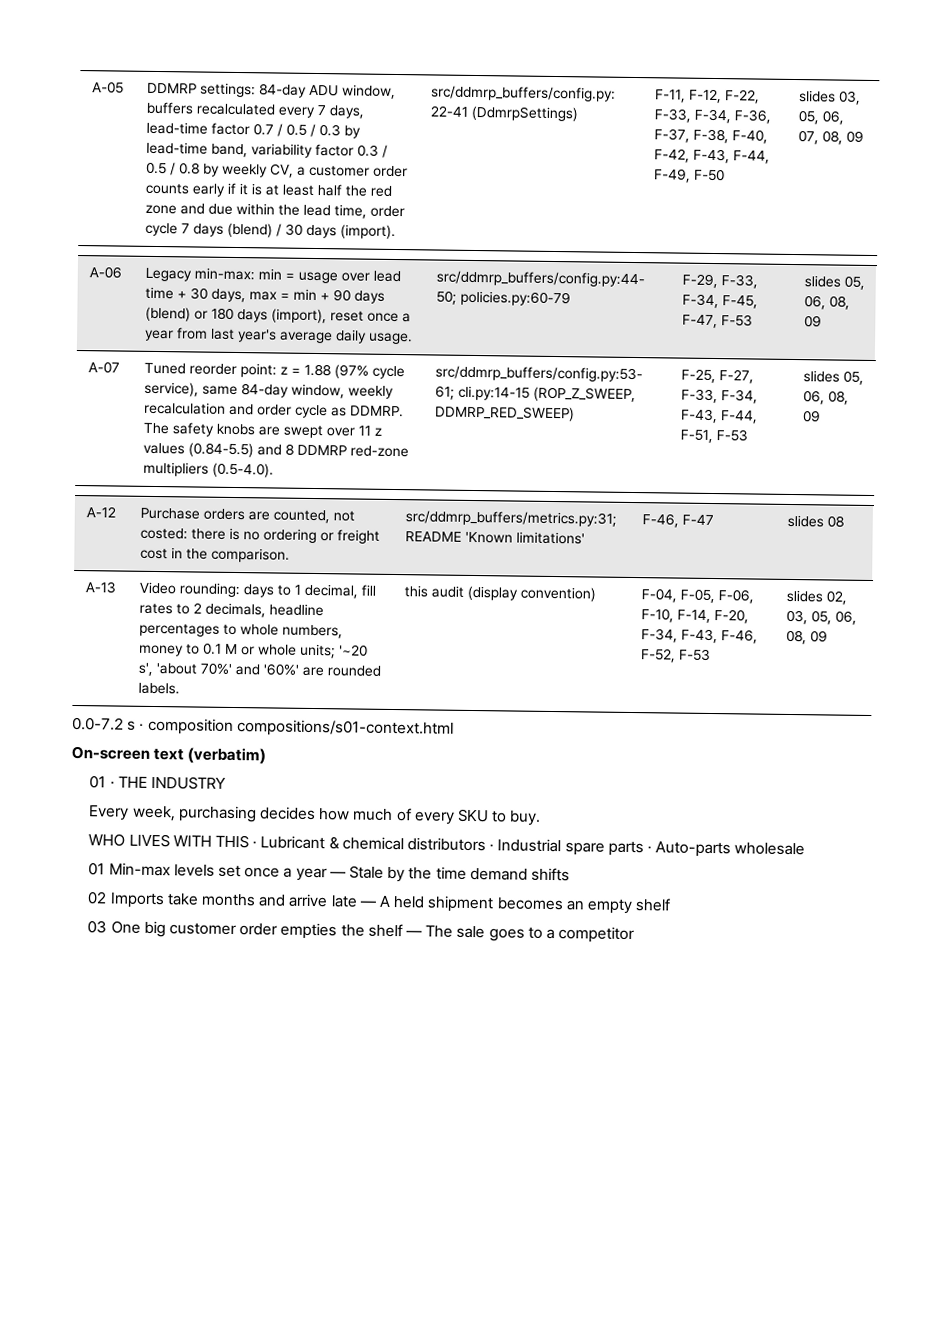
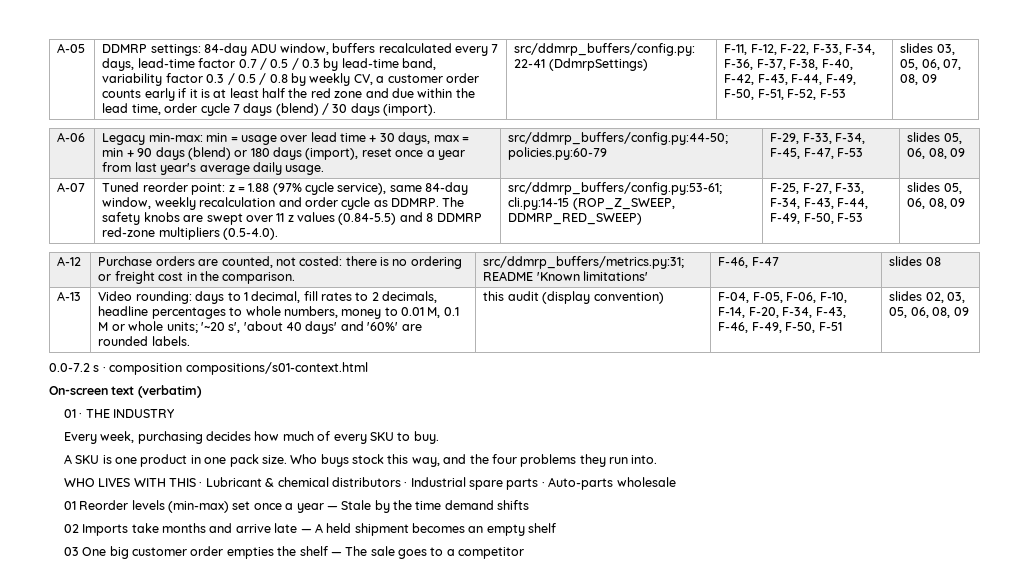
- F-11, F-12, F-22, F-33, F-34, F-36, F-37, F-38, F-40, F-42, F-43, F-44, F-49, F-50
+ F-11, F-12, F-22, F-33, F-34, F-36, F-37, F-38, F-40, F-42, F-43, F-44, F-49, F-50, F-51, F-52, F-53
- F-25, F-27, F-33, F-34, F-43, F-44, F-51, F-53
+ F-25, F-27, F-33, F-34, F-43, F-44, F-49, F-50, F-53
- Video rounding: days to 1 decimal, fill rates to 2 decimals, headline percentages to whole numbers, money to 0.1 M or whole units; '~20 s', 'about 70%' and '60%' are rounded labels.
+ Video rounding: days to 1 decimal, fill rates to 2 decimals, headline percentages to whole numbers, money to 0.01 M, 0.1 M or whole units; '~20 s', 'about 40 days' and '60%' are rounded labels.
- F-04, F-05, F-06, F-10, F-14, F-20, F-34, F-43, F-46, F-52, F-53
+ F-04, F-05, F-06, F-10, F-14, F-20, F-34, F-43, F-46, F-49, F-50, F-51
+ A SKU is one product in one pack size. Who buys stock this way, and the four problems they run into.
- 01 Min-max levels set once a year — Stale by the time demand shifts
+ 01 Reorder levels (min-max) set once a year — Stale by the time demand shifts

